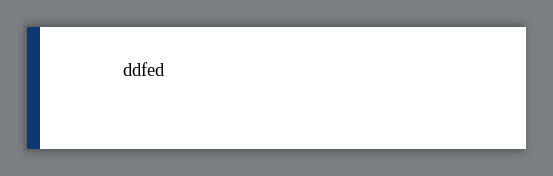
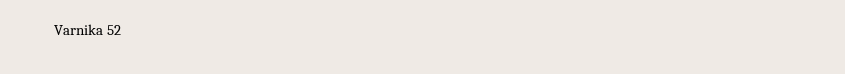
- ddfed
+ Varnika 52

